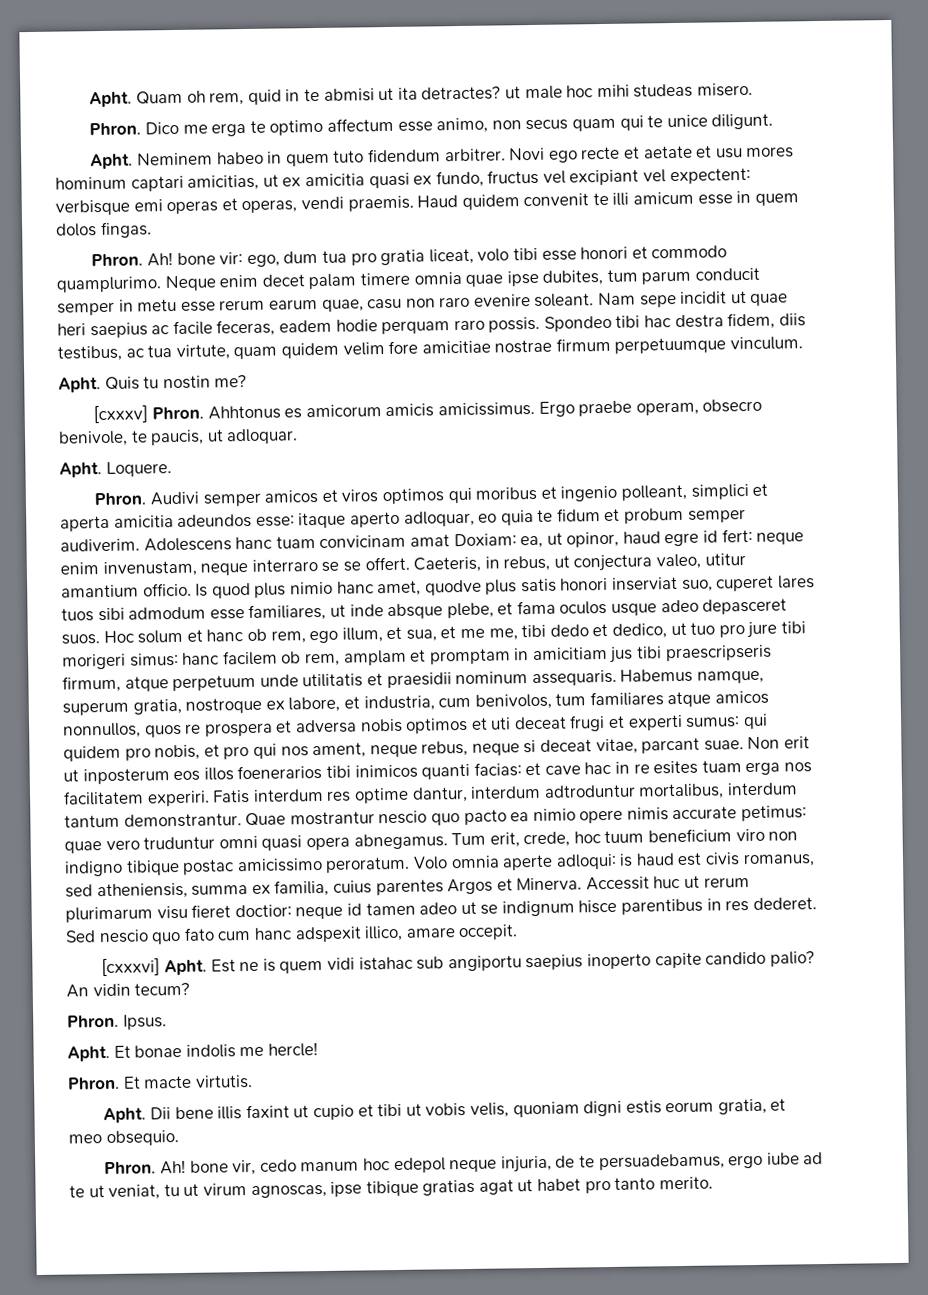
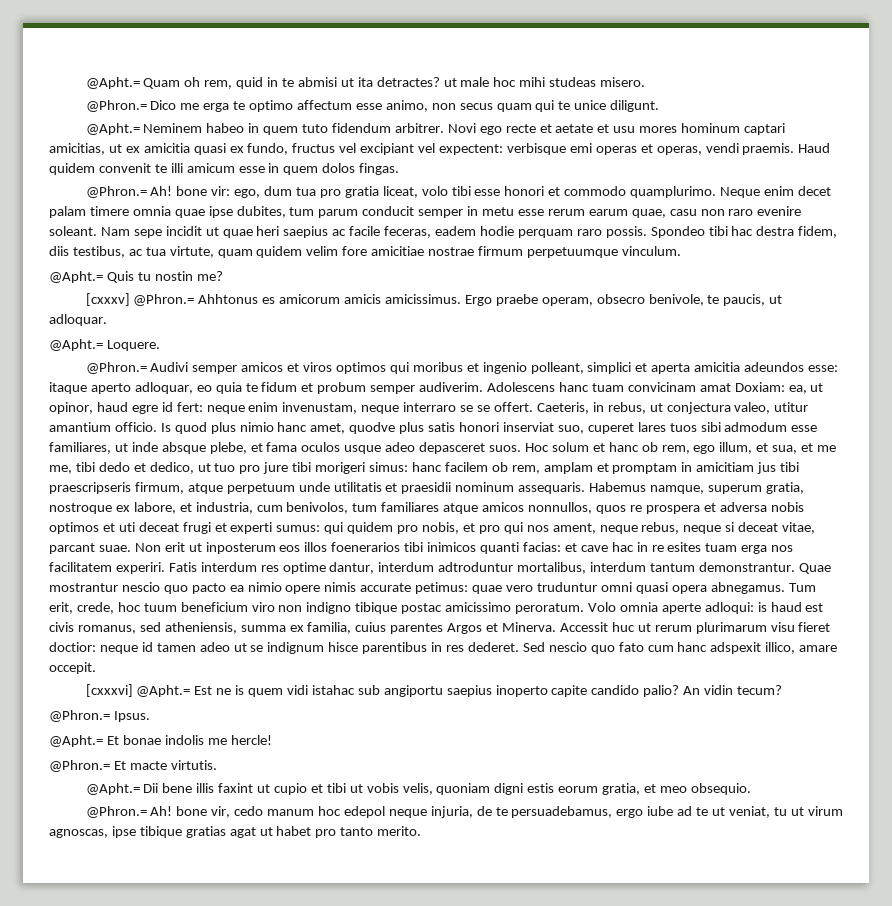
- Apht. Quam oh rem, quid in te abmisi ut ita detractes? ut male hoc mihi studeas misero.
+ @Apht.= Quam oh rem, quid in te abmisi ut ita detractes? ut male hoc mihi studeas misero.
- Phron. Dico me erga te optimo affectum esse animo, non secus quam qui te unice diligunt.
+ @Phron.= Dico me erga te optimo affectum esse animo, non secus quam qui te unice diligunt.
- Apht. Neminem habeo in quem tuto fidendum arbitrer.
+ @Apht.= Neminem habeo in quem tuto fidendum arbitrer.
- Phron. Ah! bone vir: ego, dum tua pro gratia liceat, volo tibi esse honori et commodo quamplurimo.
+ @Phron.= Ah! bone vir: ego, dum tua pro gratia liceat, volo tibi esse honori et commodo quamplurimo.
- Apht. Quis tu nostin me?
+ @Apht.= Quis tu nostin me?
- [cxxxv] Phron. Ahhtonus es amicorum amicis amicissimus.
+ [cxxxv] @Phron.= Ahhtonus es amicorum amicis amicissimus.
- Apht. Loquere.
+ @Apht.= Loquere.
- Phron. Audivi semper amicos et viros optimos qui moribus et ingenio polleant, simplici et aperta amicitia adeundos esse: itaque aperto adloquar, eo quia te fidum et probum semper audiverim.
+ @Phron.= Audivi semper amicos et viros optimos qui moribus et ingenio polleant, simplici et aperta amicitia adeundos esse: itaque aperto adloquar, eo quia te fidum et probum semper audiverim.
- [cxxxvi] Apht. Est ne is quem vidi istahac sub angiportu saepius inoperto capite candido palio?
+ [cxxxvi] @Apht.= Est ne is quem vidi istahac sub angiportu saepius inoperto capite candido palio?
- Phron. Ipsus.
+ @Phron.= Ipsus.
- Apht. Et bonae indolis me hercle!
+ @Apht.= Et bonae indolis me hercle!
- Phron. Et macte virtutis.
+ @Phron.= Et macte virtutis.
- Apht. Dii bene illis faxint ut cupio et tibi ut vobis velis, quoniam digni estis eorum gratia, et meo obsequio.
+ @Apht.= Dii bene illis faxint ut cupio et tibi ut vobis velis, quoniam digni estis eorum gratia, et meo obsequio.
- Phron. Ah! bone vir, cedo manum hoc edepol neque injuria, de te persuadebamus, ergo iube ad te ut veniat, tu ut virum agnoscas, ipse tibique gratias agat ut habet pro tanto merito.
+ @Phron.= Ah! bone vir, cedo manum hoc edepol neque injuria, de te persuadebamus, ergo iube ad te ut veniat, tu ut virum agnoscas, ipse tibique gratias agat ut habet pro tanto merito.

